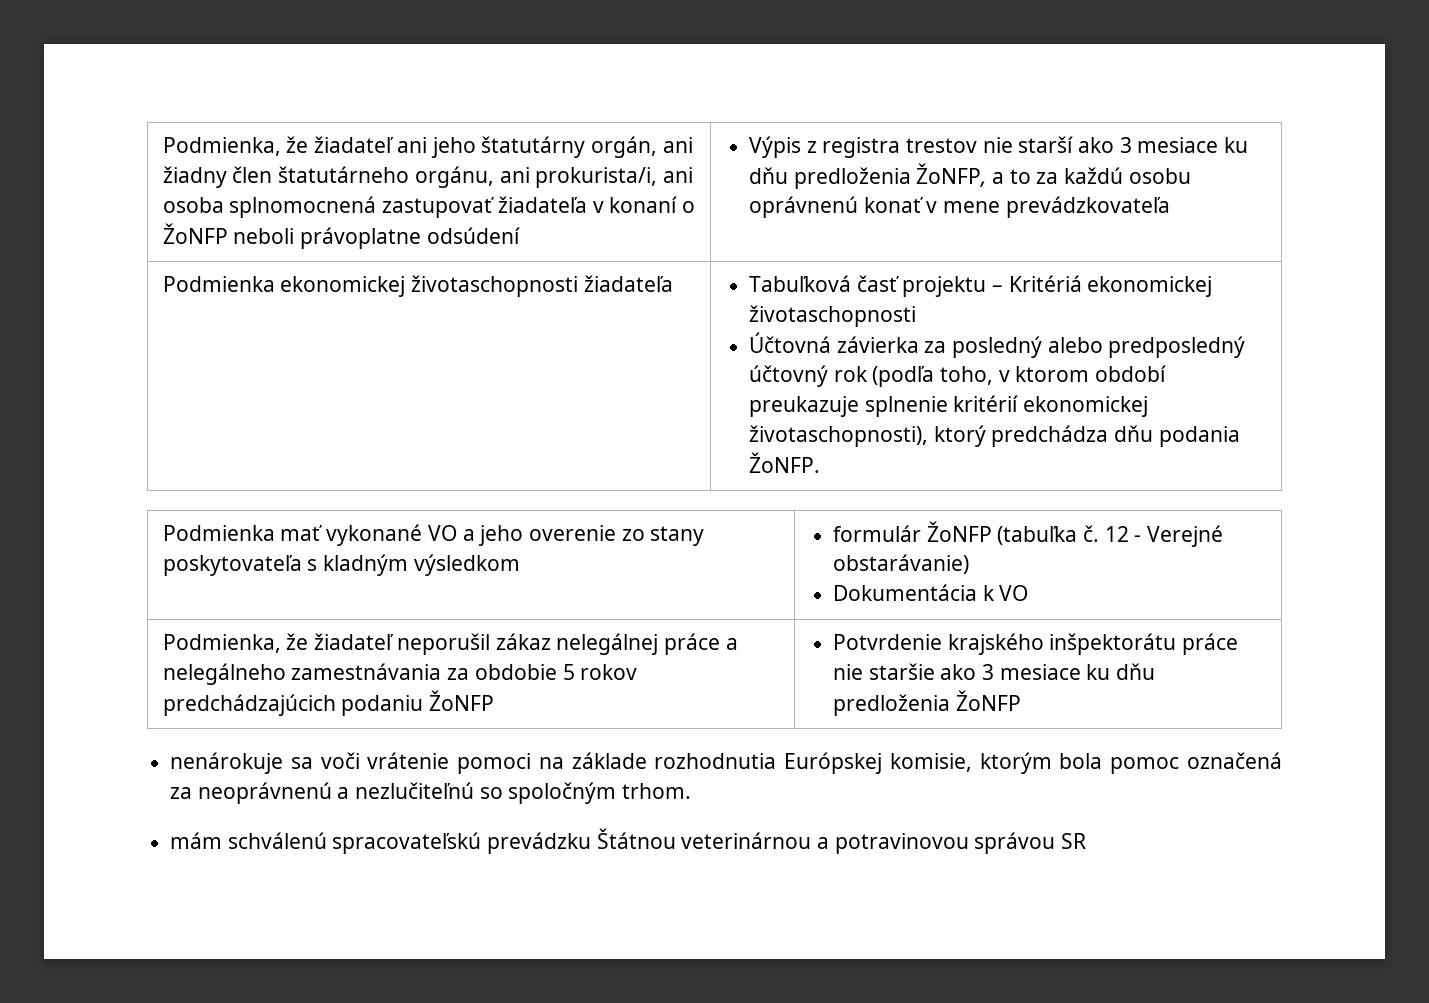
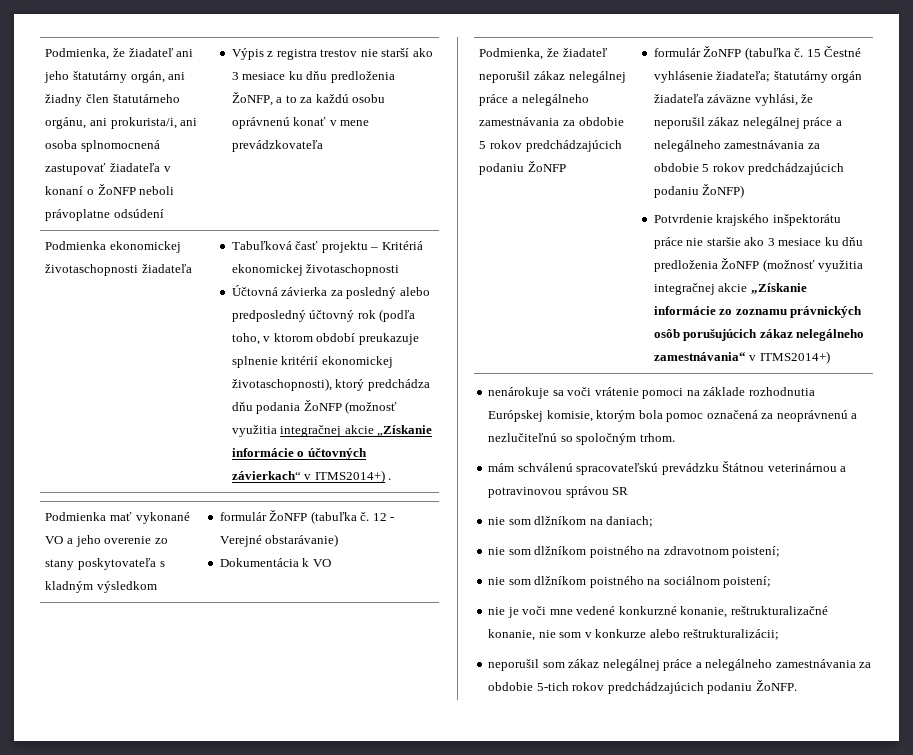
- Účtovná závierka za posledný alebo predposledný účtovný rok (podľa toho, v ktorom období preukazuje splnenie kritérií ekonomickej životaschopnosti), ktorý predchádza dňu podania ŽoNFP.
+ Účtovná závierka za posledný alebo predposledný účtovný rok (podľa toho, v ktorom období preukazuje splnenie kritérií ekonomickej životaschopnosti), ktorý predchádza dňu podania ŽoNFP (možnosť využitia integračnej akcie „Získanie informácie o účtovných závierkach“ v ITMS2014+) .
+ formulár ŽoNFP (tabuľka č. 15 Čestné vyhlásenie žiadateľa; štatutárny orgán žiadateľa záväzne vyhlási, že neporušil zákaz nelegálnej práce a nelegálneho zamestnávania za obdobie 5 rokov predchádzajúcich podaniu ŽoNFP)
- Potvrdenie krajského inšpektorátu práce nie staršie ako 3 mesiace ku dňu predloženia ŽoNFP
+ Potvrdenie krajského inšpektorátu práce nie staršie ako 3 mesiace ku dňu predloženia ŽoNFP (možnosť využitia integračnej akcie „Získanie informácie zo zoznamu právnických osôb porušujúcich zákaz nelegálneho zamestnávania“ v ITMS2014+)
+ nie som dlžníkom na daniach;
+ nie som dlžníkom poistného na zdravotnom poistení;
+ nie som dlžníkom poistného na sociálnom poistení;
+ nie je voči mne vedené konkurzné konanie, reštrukturalizačné konanie, nie som v konkurze alebo reštrukturalizácii;
+ neporušil som zákaz nelegálnej práce a nelegálneho zamestnávania za obdobie 5-tich rokov predchádzajúcich podaniu ŽoNFP.

